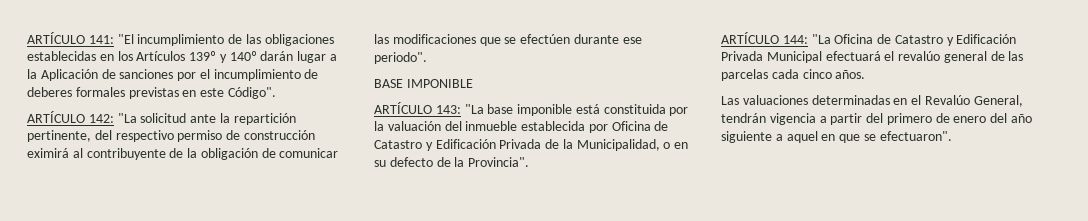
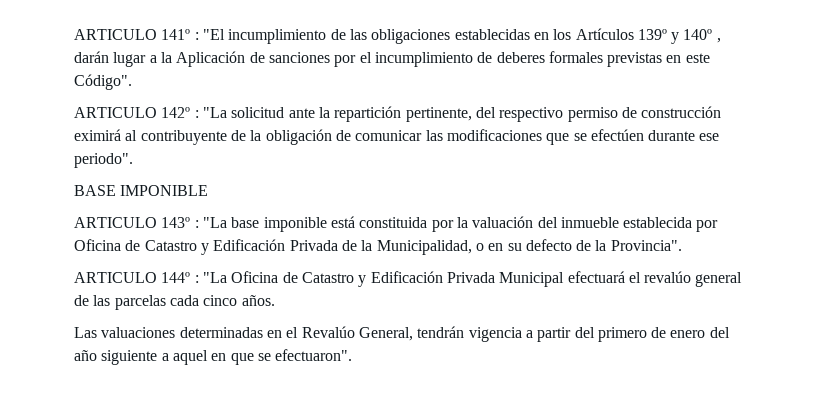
- ARTÍCULO 141: "El incumplimiento de las obligaciones establecidas en los Artículos 139º y 140º darán lugar a la Aplicación de sanciones por el incumplimiento de deberes formales previstas en este Código".
+ ARTICULO 141º : "El incumplimiento de las obligaciones establecidas en los Artículos 139º y 140º , darán lugar a la Aplicación de sanciones por el incumplimiento de deberes formales previstas en este Código".
- ARTÍCULO 142: "La solicitud ante la repartición pertinente, del respectivo permiso de construcción eximirá al contribuyente de la obligación de comunicar las modificaciones que se efectúen durante ese periodo".
+ ARTICULO 142º : "La solicitud ante la repartición pertinente, del respectivo permiso de construcción eximirá al contribuyente de la obligación de comunicar las modificaciones que se efectúen durante ese periodo".
- ARTÍCULO 143: "La base imponible está constituida por la valuación del inmueble establecida por Oficina de Catastro y Edificación Privada de la Municipalidad, o en su defecto de la Provincia".
+ ARTICULO 143º : "La base imponible está constituida por la valuación del inmueble establecida por Oficina de Catastro y Edificación Privada de la Municipalidad, o en su defecto de la Provincia".
- ARTÍCULO 144: "La Oficina de Catastro y Edificación Privada Municipal efectuará el revalúo general de las parcelas cada cinco años.
+ ARTICULO 144º : "La Oficina de Catastro y Edificación Privada Municipal efectuará el revalúo general de las parcelas cada cinco años.

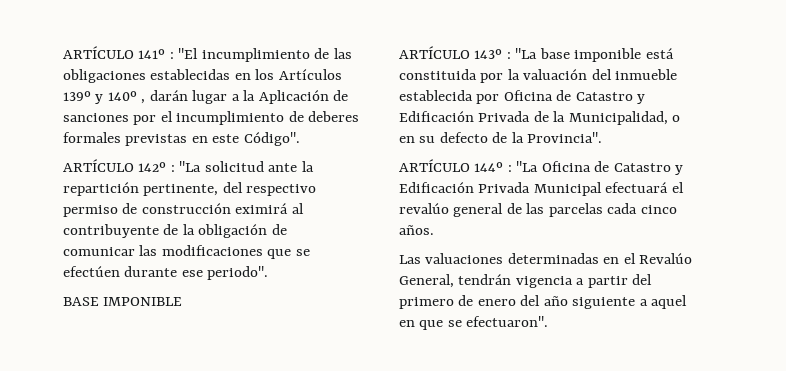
- ARTICULO 141º : "El incumplimiento de las obligaciones establecidas en los Artículos 139º y 140º , darán lugar a la Aplicación de sanciones por el incumplimiento de deberes formales previstas en este Código".
+ ARTÍCULO 141º : "El incumplimiento de las obligaciones establecidas en los Artículos 139º y 140º , darán lugar a la Aplicación de sanciones por el incumplimiento de deberes formales previstas en este Código".
- ARTICULO 142º : "La solicitud ante la repartición pertinente, del respectivo permiso de construcción eximirá al contribuyente de la obligación de comunicar las modificaciones que se efectúen durante ese periodo".
+ ARTÍCULO 142º : "La solicitud ante la repartición pertinente, del respectivo permiso de construcción eximirá al contribuyente de la obligación de comunicar las modificaciones que se efectúen durante ese periodo".
- ARTICULO 143º : "La base imponible está constituida por la valuación del inmueble establecida por Oficina de Catastro y Edificación Privada de la Municipalidad, o en su defecto de la Provincia".
+ ARTÍCULO 143º : "La base imponible está constituida por la valuación del inmueble establecida por Oficina de Catastro y Edificación Privada de la Municipalidad, o en su defecto de la Provincia".
- ARTICULO 144º : "La Oficina de Catastro y Edificación Privada Municipal efectuará el revalúo general de las parcelas cada cinco años.
+ ARTÍCULO 144º : "La Oficina de Catastro y Edificación Privada Municipal efectuará el revalúo general de las parcelas cada cinco años.

